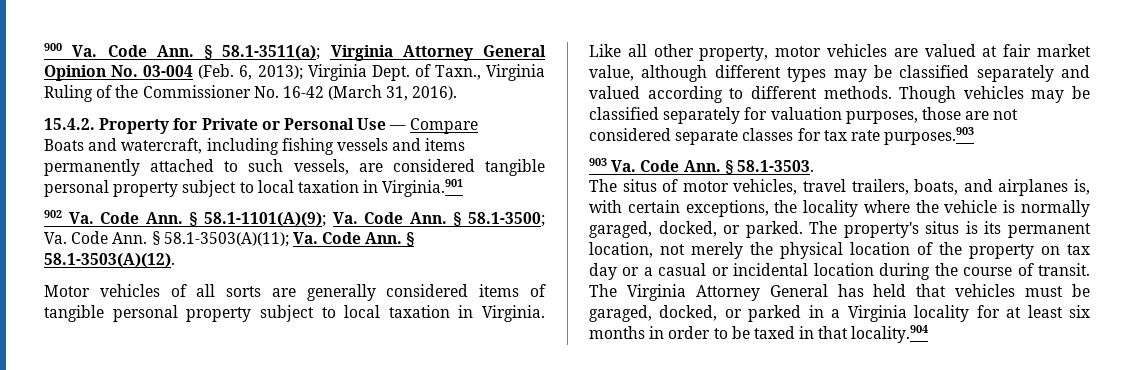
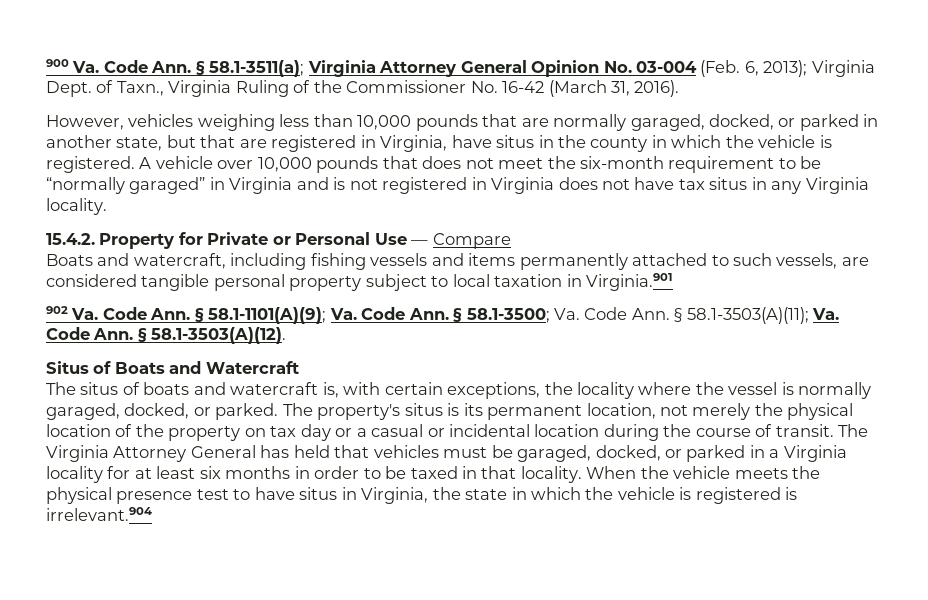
+ However, vehicles weighing less than 10,000 pounds that are normally garaged, docked, or parked in another state, but that are registered in Virginia, have situs in the county in which the vehicle is registered. A vehicle over 10,000 pounds that does not meet the six-month requirement to be “normally garaged” in Virginia and is not registered in Virginia does not have tax situs in any Virginia locality.
- Motor vehicles of all sorts are generally considered items of tangible personal property subject to local taxation in Virginia. Like all other property, motor vehicles are valued at fair market value, although different types may be classified separately and valued according to different methods. Though vehicles may be classified separately for valuation purposes, those are not considered separate classes for tax rate purposes.903
- 903 Va. Code Ann. § 58.1-3503.
- The situs of motor vehicles, travel trailers, boats, and airplanes is, with certain exceptions, the locality where the vehicle is normally garaged, docked, or parked.
+ Situs of Boats and Watercraft
+ The situs of boats and watercraft is, with certain exceptions, the locality where the vessel is normally garaged, docked, or parked.
- The Virginia Attorney General has held that vehicles must be garaged, docked, or parked in a Virginia locality for at least six months in order to be taxed in that locality.904
+ The Virginia Attorney General has held that vehicles must be garaged, docked, or parked in a Virginia locality for at least six months in order to be taxed in that locality. When the vehicle meets the physical presence test to have situs in Virginia, the state in which the vehicle is registered is irrelevant.904

